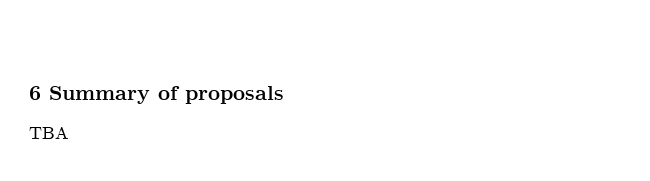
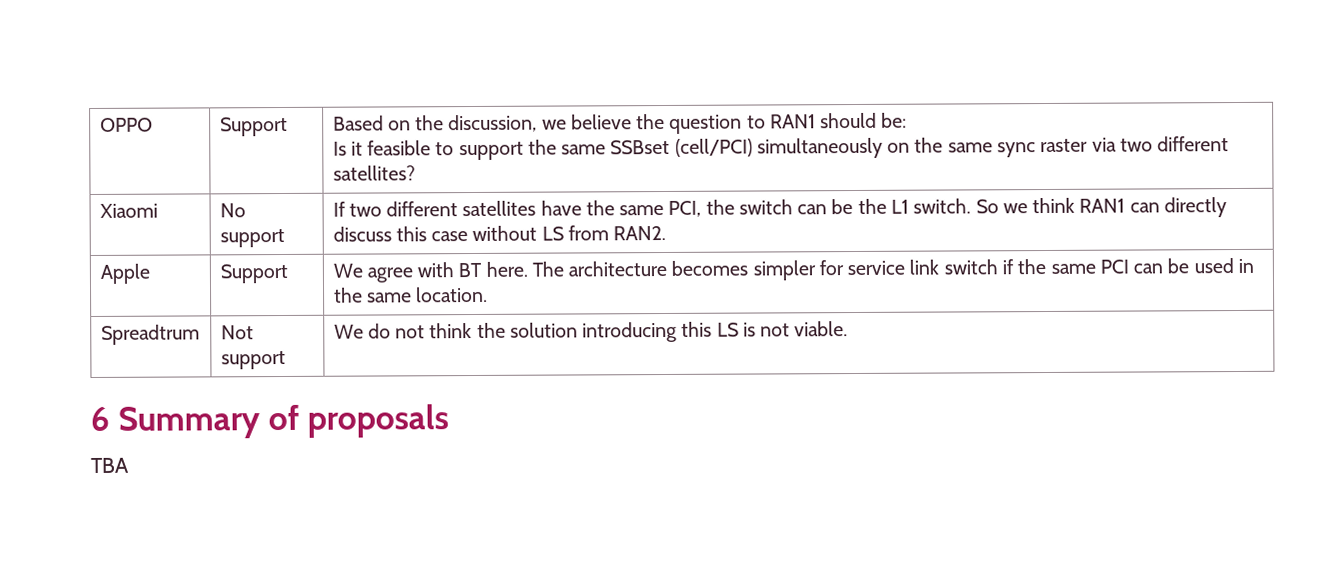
+ OPPO | Support | Based on the discussion, we believe the question to RAN1 should be:
+ Is it feasible to support the same SSBset (cell/PCI) simultaneously on the same sync raster via two different satellites?
+ Xiaomi | No support | If two different satellites have the same PCI, the switch can be the L1 switch. So we think RAN1 can directly discuss this case without LS from RAN2.
+ Apple | Support | We agree with BT here. The architecture becomes simpler for service link switch if the same PCI can be used in the same location.
+ Spreadtrum | Not support | We do not think the solution introducing this LS is not viable.

